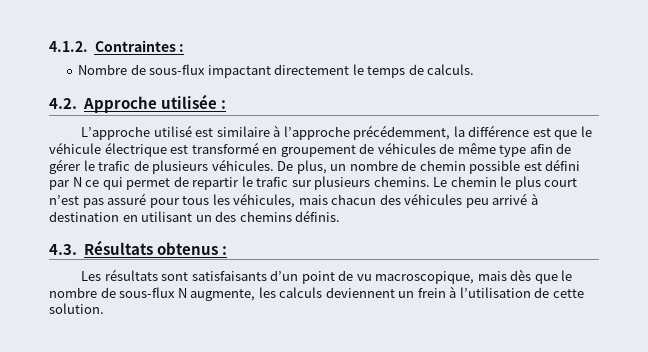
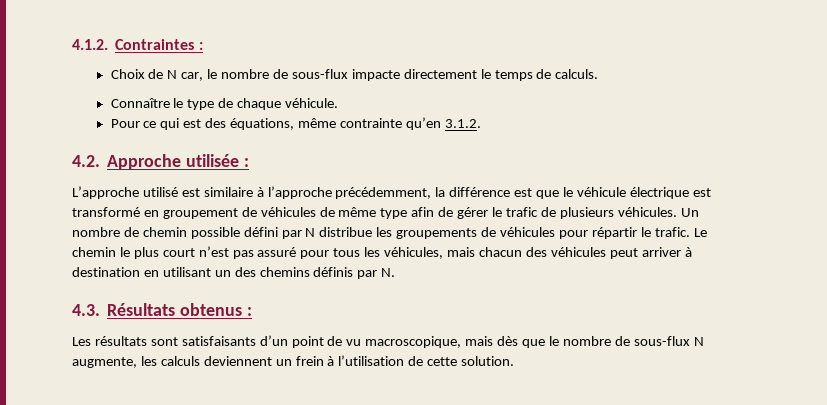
- Nombre de sous-flux impactant directement le temps de calculs.
+ Choix de N car, le nombre de sous-flux impacte directement le temps de calculs.
+ Connaître le type de chaque véhicule.
+ Pour ce qui est des équations, même contrainte qu’en 3.1.2.
- De plus, un nombre de chemin possible est défini par N ce qui permet de repartir le trafic sur plusieurs chemins.
+ Un nombre de chemin possible défini par N distribue les groupements de véhicules pour répartir le trafic.
- Le chemin le plus court n’est pas assuré pour tous les véhicules, mais chacun des véhicules peu arrivé à destination en utilisant un des chemins définis.
+ Le chemin le plus court n’est pas assuré pour tous les véhicules, mais chacun des véhicules peut arriver à destination en utilisant un des chemins définis par N.

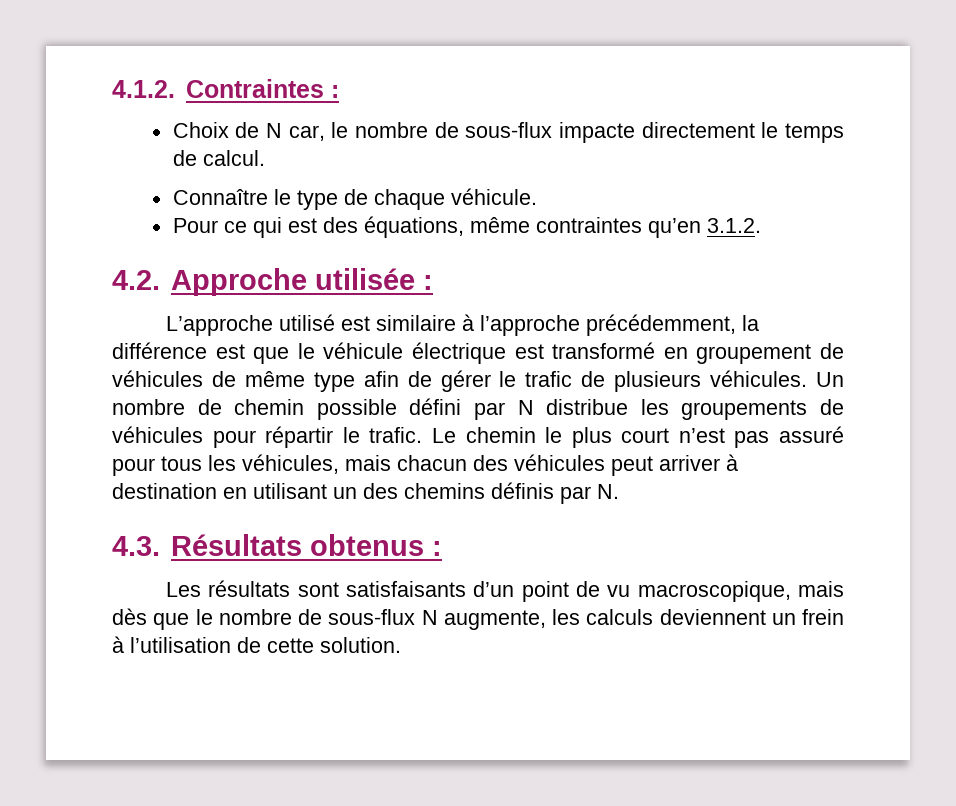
- Choix de N car, le nombre de sous-flux impacte directement le temps de calculs.
+ Choix de N car, le nombre de sous-flux impacte directement le temps de calcul.
- Pour ce qui est des équations, même contrainte qu’en 3.1.2.
+ Pour ce qui est des équations, même contraintes qu’en 3.1.2.

